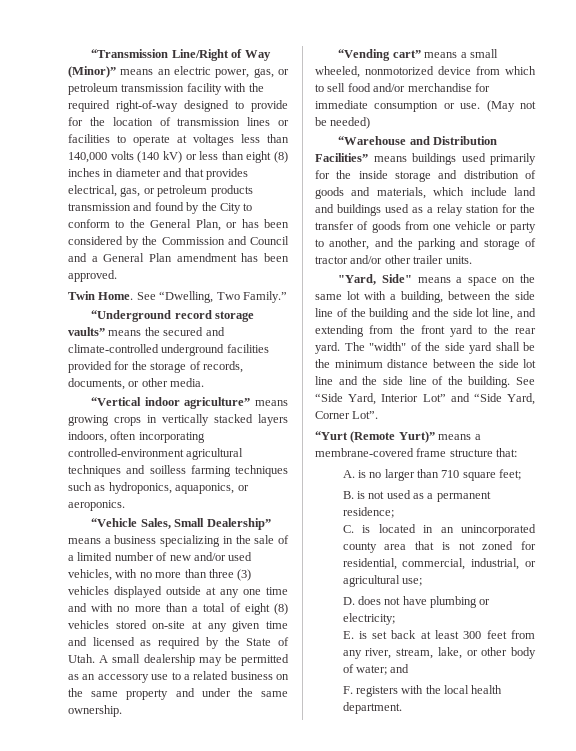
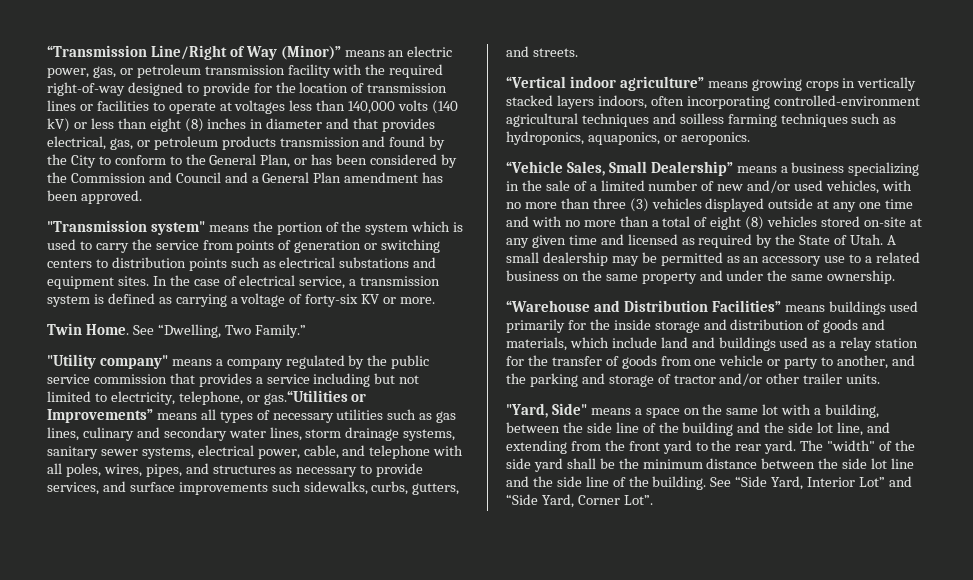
+ "Transmission system" means the portion of the system which is used to carry the service from points of generation or switching centers to distribution points such as electrical substations and equipment sites. In the case of electrical service, a transmission system is defined as carrying a voltage of forty-six KV or more.
- “Underground record storage vaults” means the secured and climate-controlled underground facilities provided for the storage of records, documents, or other media.
+ "Utility company" means a company regulated by the public service commission that provides a service including but not limited to electricity, telephone, or gas.“Utilities or Improvements” means all types of necessary utilities such as gas lines, culinary and secondary water lines, storm drainage systems, sanitary sewer systems, electrical power, cable, and telephone with all poles, wires, pipes, and structures as necessary to provide services, and surface improvements such sidewalks, curbs, gutters, and streets.
- “Vending cart” means a small wheeled, nonmotorized device from which to sell food and/or merchandise for immediate consumption or use. (May not be needed)
- “Yurt (Remote Yurt)” means a membrane-covered frame structure that:
- A. is no larger than 710 square feet;
- B. is not used as a permanent residence;
- C. is located in an unincorporated county area that is not zoned for residential, commercial, industrial, or agricultural use;
- D. does not have plumbing or electricity;
- E. is set back at least 300 feet from any river, stream, lake, or other body of water; and
- F. registers with the local health department.

